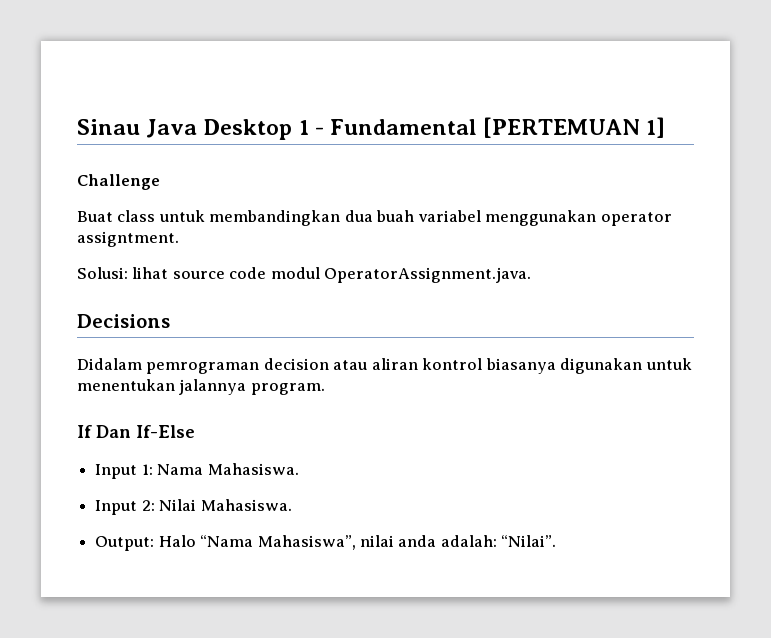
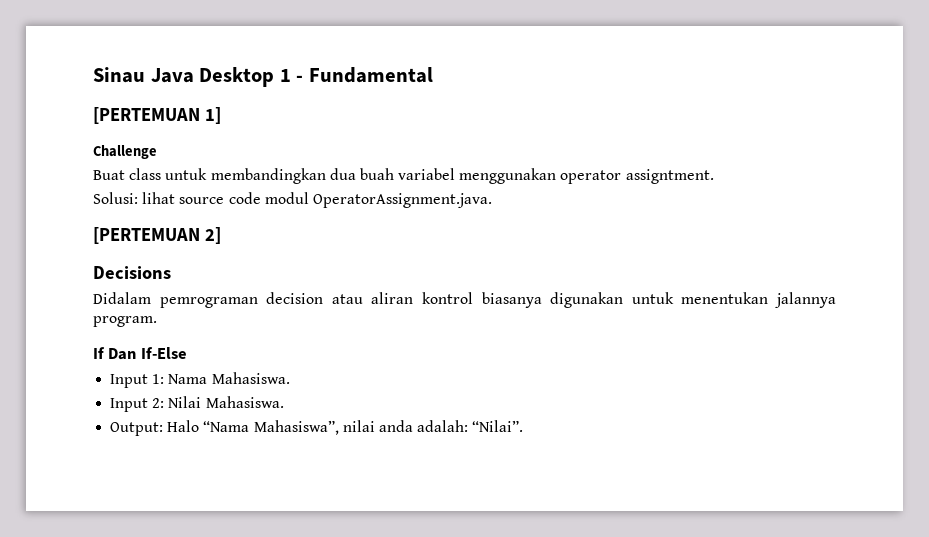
- Sinau Java Desktop 1 - Fundamental [PERTEMUAN 1]
+ Sinau Java Desktop 1 - Fundamental
+ [PERTEMUAN 1]
+ [PERTEMUAN 2]

